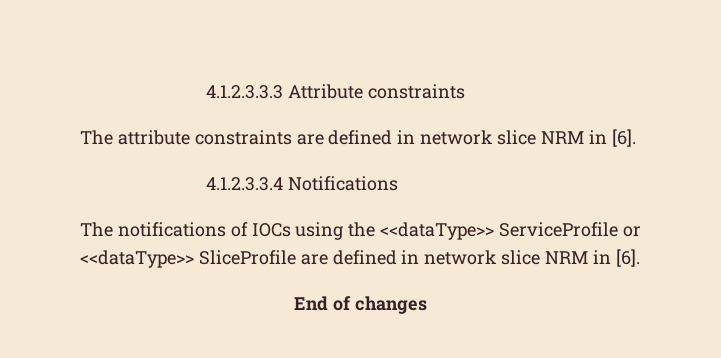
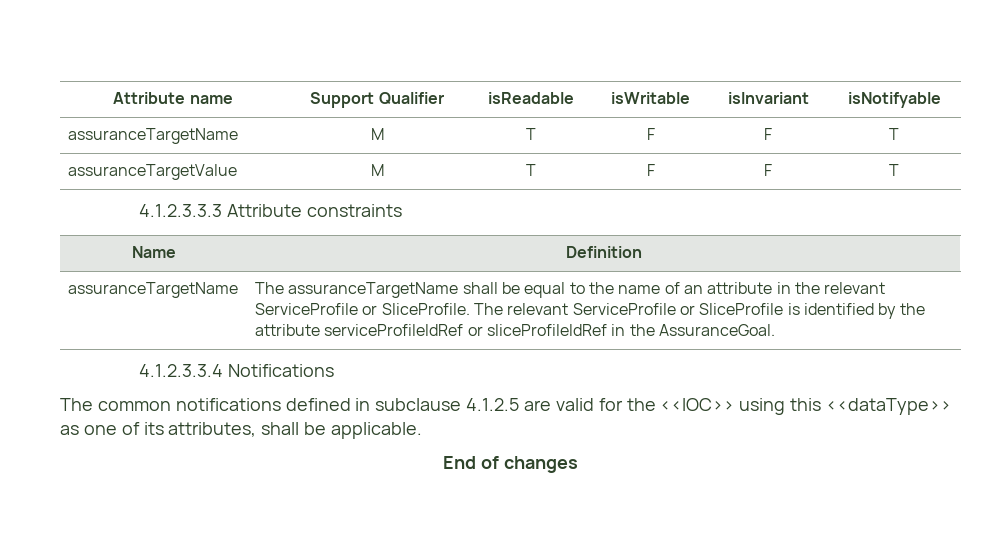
+ Attribute name | Support Qualifier | isReadable | isWritable | isInvariant | isNotifyable
+ assuranceTargetName | M | T | F | F | T
+ assuranceTargetValue | M | T | F | F | T
  4.1.2.3.3.3 Attribute constraints
- The attribute constraints are defined in network slice NRM in [6].
+ Name | Definition
+ assuranceTargetName | The assuranceTargetName shall be equal to the name of an attribute in the relevant ServiceProfile or SliceProfile. The relevant ServiceProfile or SliceProfile is identified by the attribute serviceProfileIdRef or sliceProfileIdRef in the AssuranceGoal.
  4.1.2.3.3.4 Notifications
- The notifications of IOCs using the <<dataType>> ServiceProfile or <<dataType>> SliceProfile are defined in network slice NRM in [6].
+ The common notifications defined in subclause 4.1.2.5 are valid for the <<IOC>> using this <<dataType>> as one of its attributes, shall be applicable.

